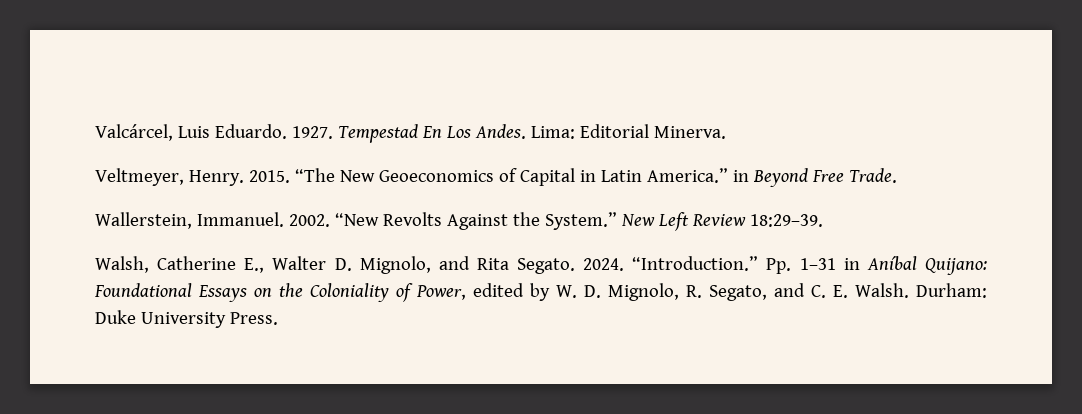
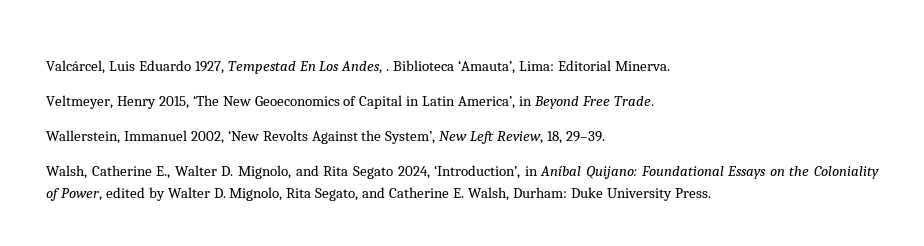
- Valcárcel, Luis Eduardo. 1927. Tempestad En Los Andes. Lima: Editorial Minerva.
+ Valcárcel, Luis Eduardo 1927, Tempestad En Los Andes, . Biblioteca ‘Amauta’, Lima: Editorial Minerva.
- Veltmeyer, Henry. 2015. “The New Geoeconomics of Capital in Latin America.” in Beyond Free Trade.
+ Veltmeyer, Henry 2015, ‘The New Geoeconomics of Capital in Latin America’, in Beyond Free Trade.
- Wallerstein, Immanuel. 2002. “New Revolts Against the System.” New Left Review 18:29–39.
+ Wallerstein, Immanuel 2002, ‘New Revolts Against the System’, New Left Review, 18, 29–39.
- Walsh, Catherine E., Walter D. Mignolo, and Rita Segato. 2024. “Introduction.” Pp. 1–31 in Aníbal Quijano: Foundational Essays on the Coloniality of Power, edited by W. D. Mignolo, R. Segato, and C. E. Walsh. Durham: Duke University Press.
+ Walsh, Catherine E., Walter D. Mignolo, and Rita Segato 2024, ‘Introduction’, in Aníbal Quijano: Foundational Essays on the Coloniality of Power, edited by Walter D. Mignolo, Rita Segato, and Catherine E. Walsh, Durham: Duke University Press.

